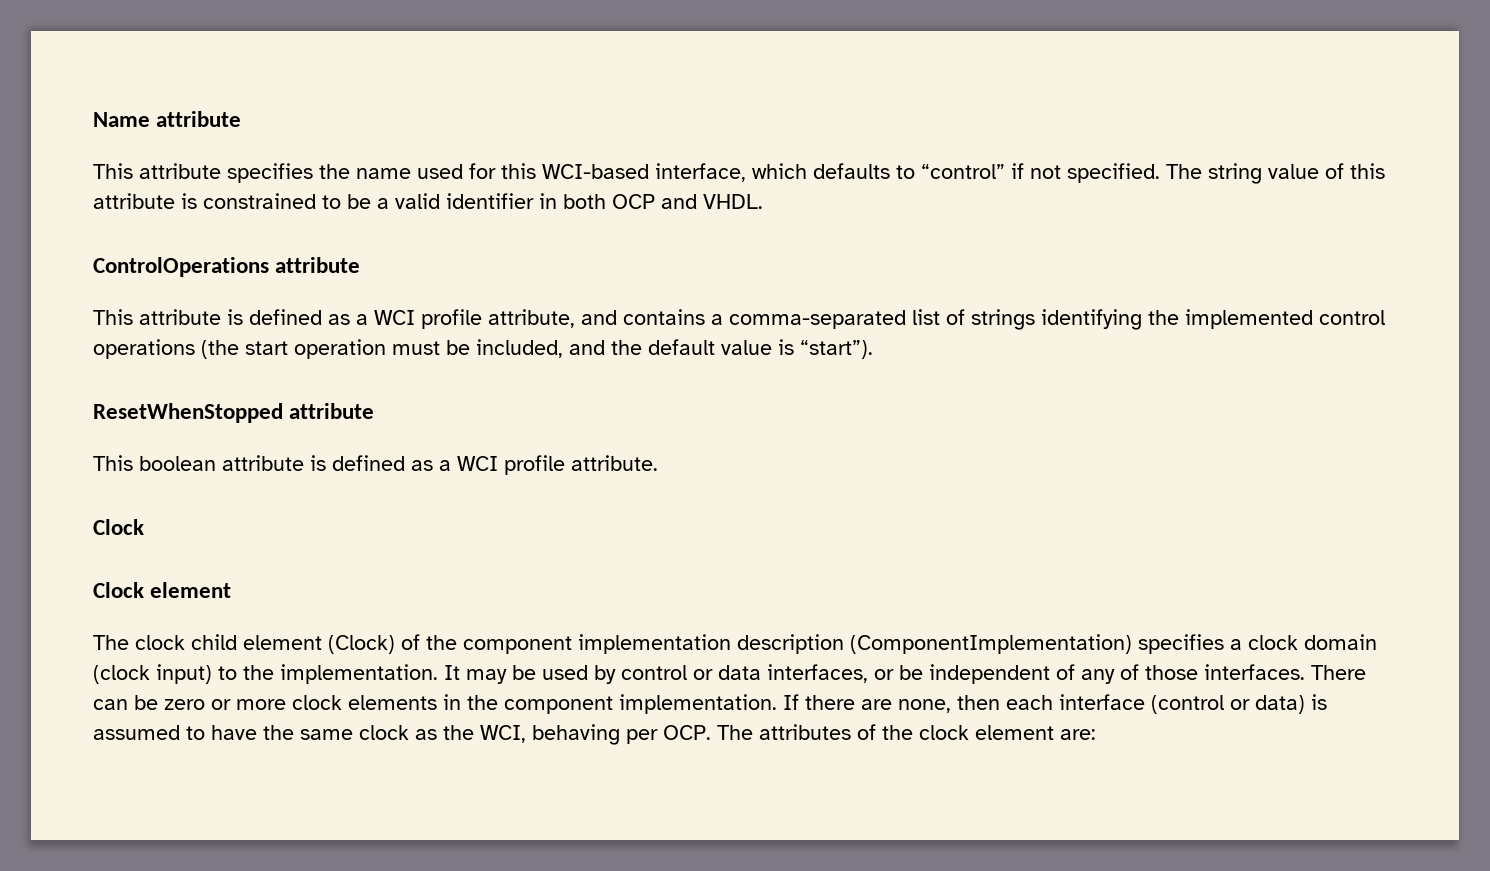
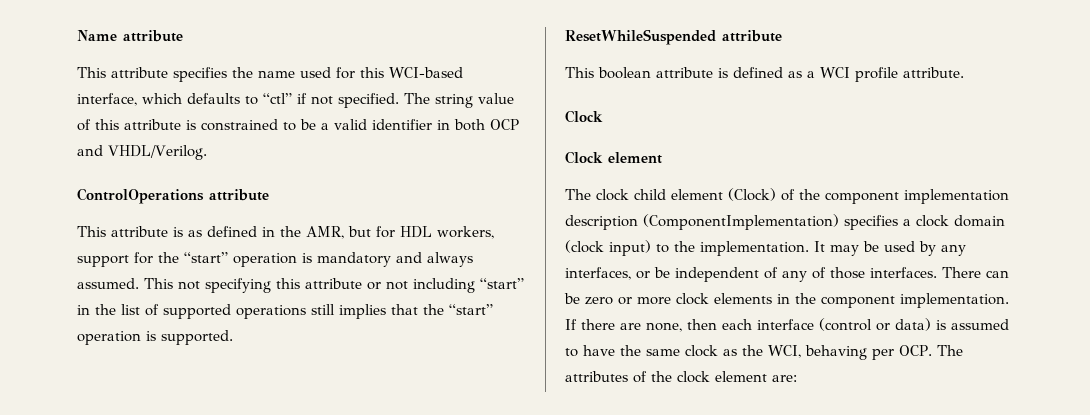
- This attribute specifies the name used for this WCI-based interface, which defaults to “control” if not specified.
+ This attribute specifies the name used for this WCI-based interface, which defaults to “ctl” if not specified.
- The string value of this attribute is constrained to be a valid identifier in both OCP and VHDL.
+ The string value of this attribute is constrained to be a valid identifier in both OCP and VHDL/Verilog.
- This attribute is defined as a WCI profile attribute, and contains a comma-separated list of strings identifying the implemented control operations (the start operation must be included, and the default value is “start”).
- ResetWhenStopped attribute
+ This attribute is as defined in the AMR, but for HDL workers, support for the “start” operation is mandatory and always assumed. This not specifying this attribute or not including “start” in the list of supported operations still implies that the “start” operation is supported.
+ ResetWhileSuspended attribute
- It may be used by control or data interfaces, or be independent of any of those interfaces.
+ It may be used by any interfaces, or be independent of any of those interfaces.

